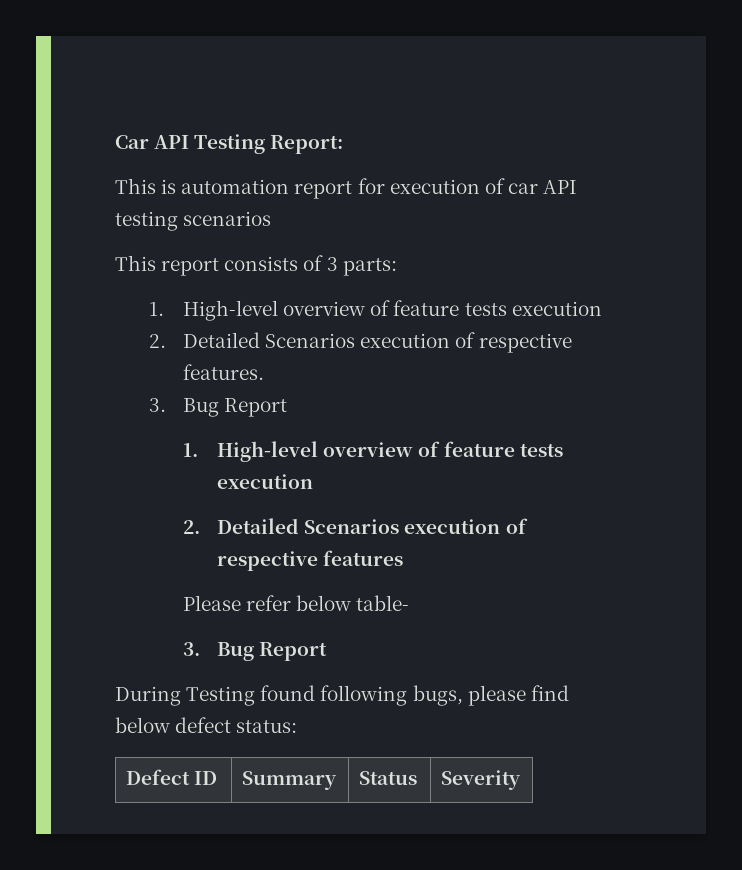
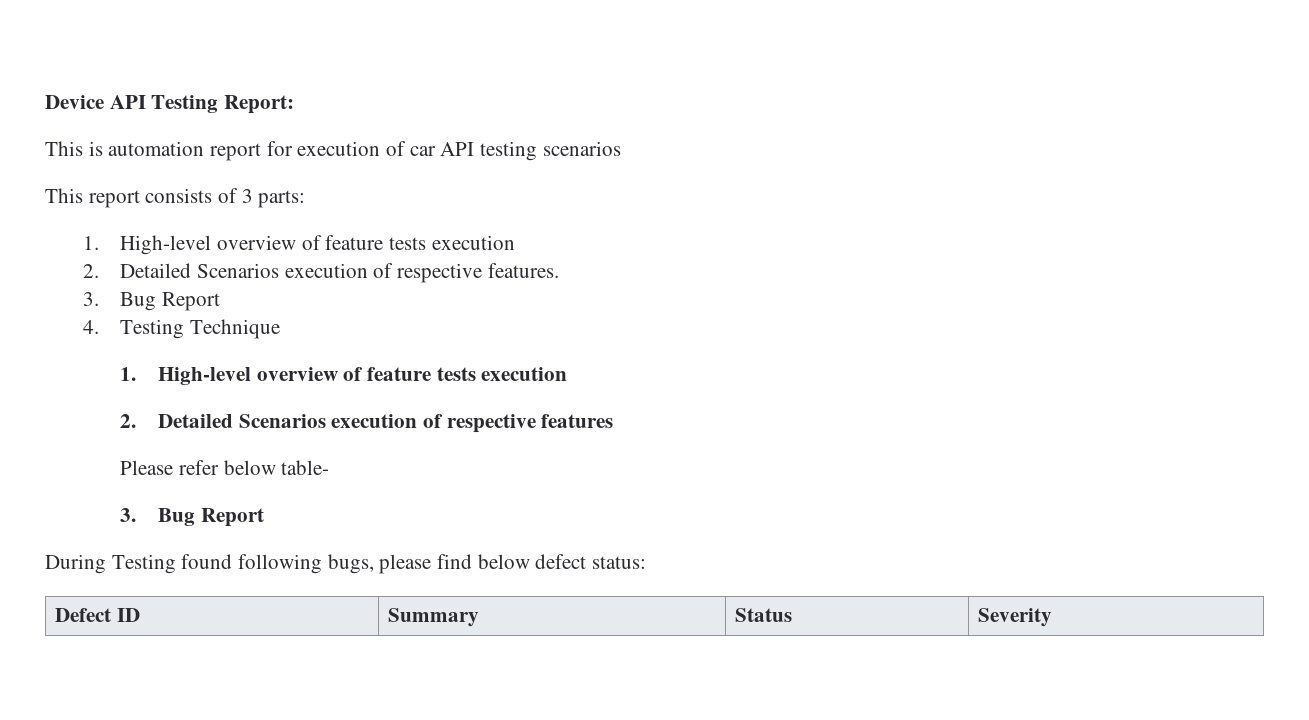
- Car API Testing Report:
+ Device API Testing Report:
+ 4. Testing Technique

